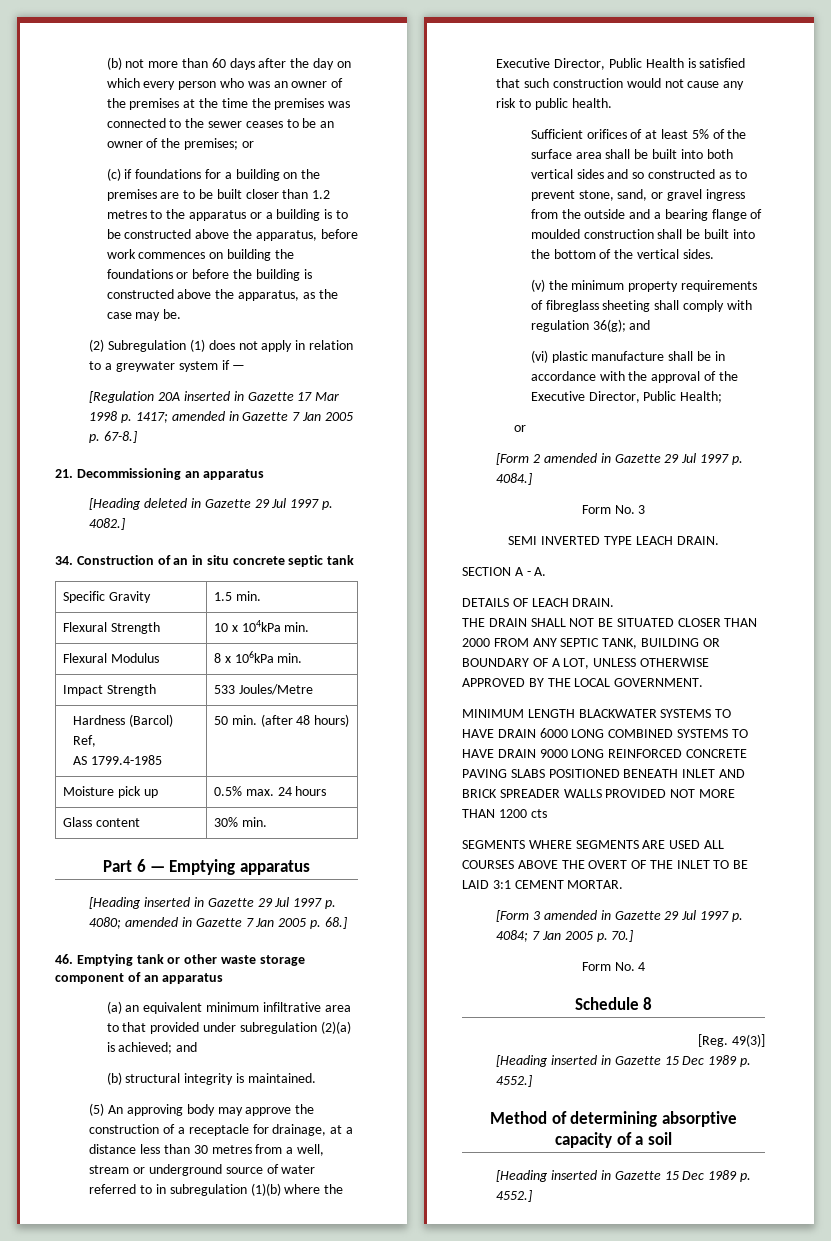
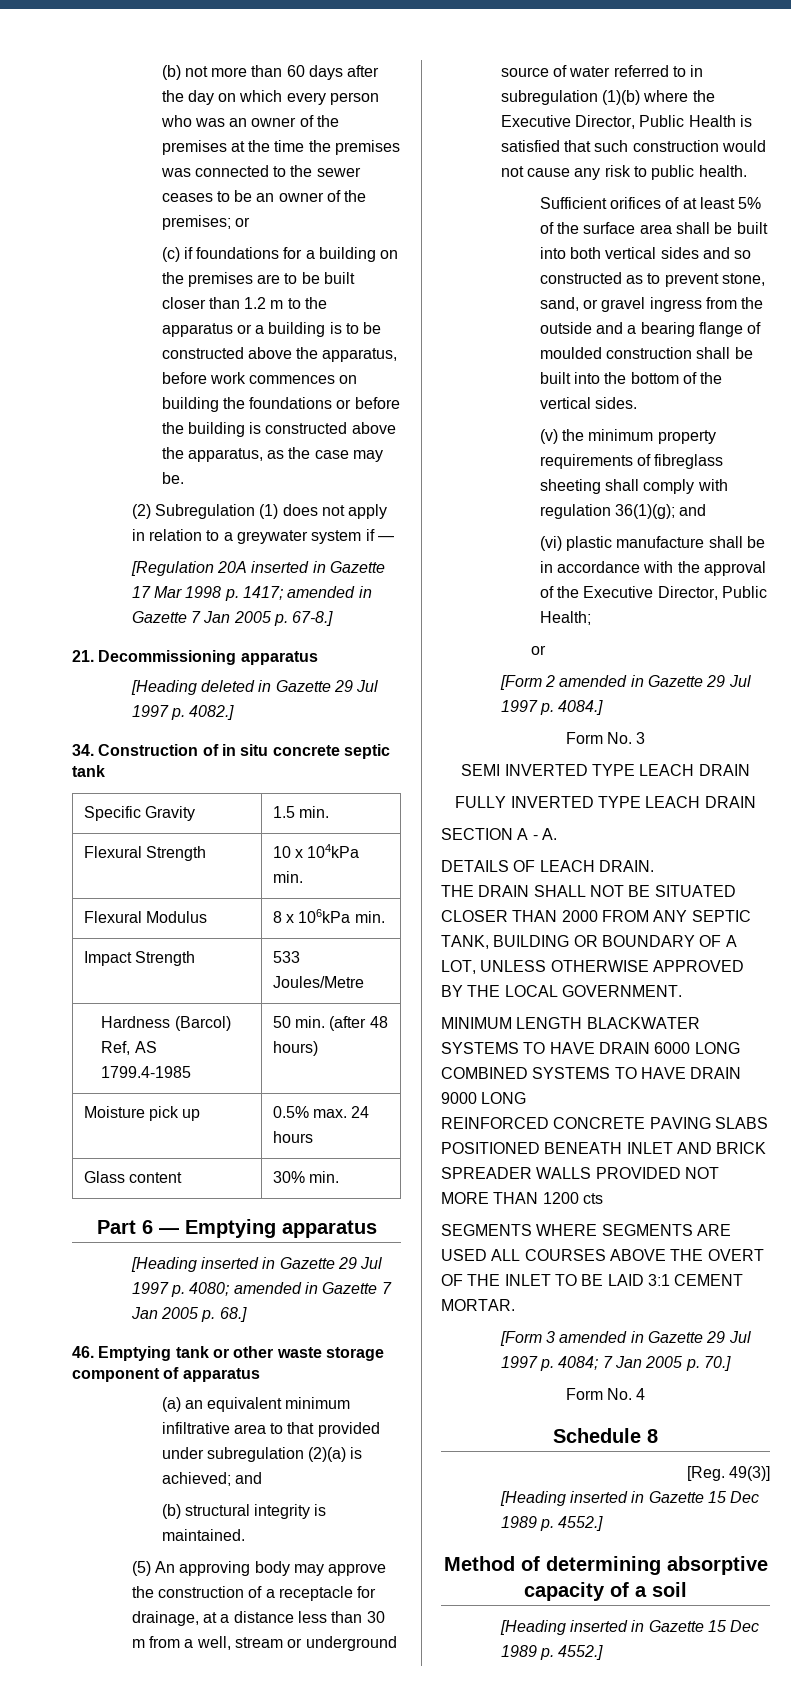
- (c) if foundations for a building on the premises are to be built closer than 1.2 metres to the apparatus or a building is to be constructed above the apparatus, before work commences on building the foundations or before the building is constructed above the apparatus, as the case may be.
+ (c) if foundations for a building on the premises are to be built closer than 1.2 m to the apparatus or a building is to be constructed above the apparatus, before work commences on building the foundations or before the building is constructed above the apparatus, as the case may be.
- 21. Decommissioning an apparatus
+ 21. Decommissioning apparatus
- 34. Construction of an in situ concrete septic tank
+ 34. Construction of in situ concrete septic tank
- Hardness (Barcol) Ref,
- AS 1799.4-1985 | 50 min. (after 48 hours)
+ Hardness (Barcol) Ref, AS 1799.4-1985 | 50 min. (after 48 hours)
- 46. Emptying tank or other waste storage component of an apparatus
+ 46. Emptying tank or other waste storage component of apparatus
- (5) An approving body may approve the construction of a receptacle for drainage, at a distance less than 30 metres from a well, stream or underground source of water referred to in subregulation (1)(b) where the Executive Director, Public Health is satisfied that such construction would not cause any risk to public health.
+ (5) An approving body may approve the construction of a receptacle for drainage, at a distance less than 30 m from a well, stream or underground source of water referred to in subregulation (1)(b) where the Executive Director, Public Health is satisfied that such construction would not cause any risk to public health.
- (v) the minimum property requirements of fibreglass sheeting shall comply with regulation 36(g); and
+ (v) the minimum property requirements of fibreglass sheeting shall comply with regulation 36(1)(g); and
- SEMI INVERTED TYPE LEACH DRAIN.
+ SEMI INVERTED TYPE LEACH DRAIN
+ FULLY INVERTED TYPE LEACH DRAIN
- MINIMUM LENGTH BLACKWATER SYSTEMS TO HAVE DRAIN 6000 LONG COMBINED SYSTEMS TO HAVE DRAIN 9000 LONG REINFORCED CONCRETE PAVING SLABS POSITIONED BENEATH INLET AND BRICK SPREADER WALLS PROVIDED NOT MORE THAN 1200 cts
+ MINIMUM LENGTH BLACKWATER SYSTEMS TO HAVE DRAIN 6000 LONG COMBINED SYSTEMS TO HAVE DRAIN 9000 LONG
+ REINFORCED CONCRETE PAVING SLABS POSITIONED BENEATH INLET AND BRICK SPREADER WALLS PROVIDED NOT MORE THAN 1200 cts

